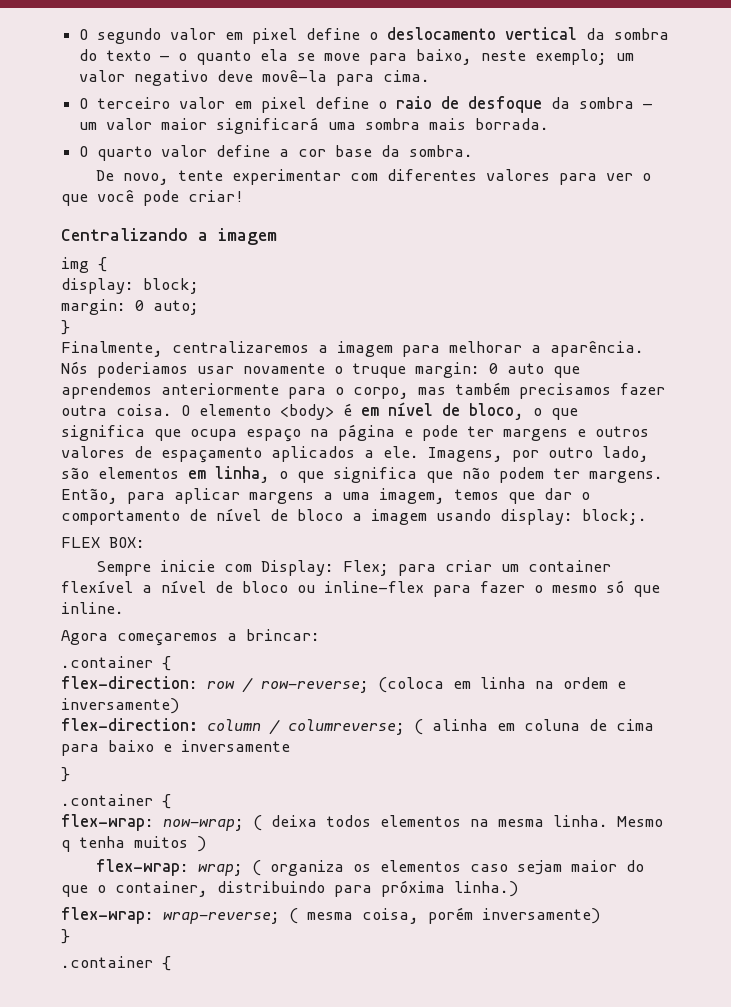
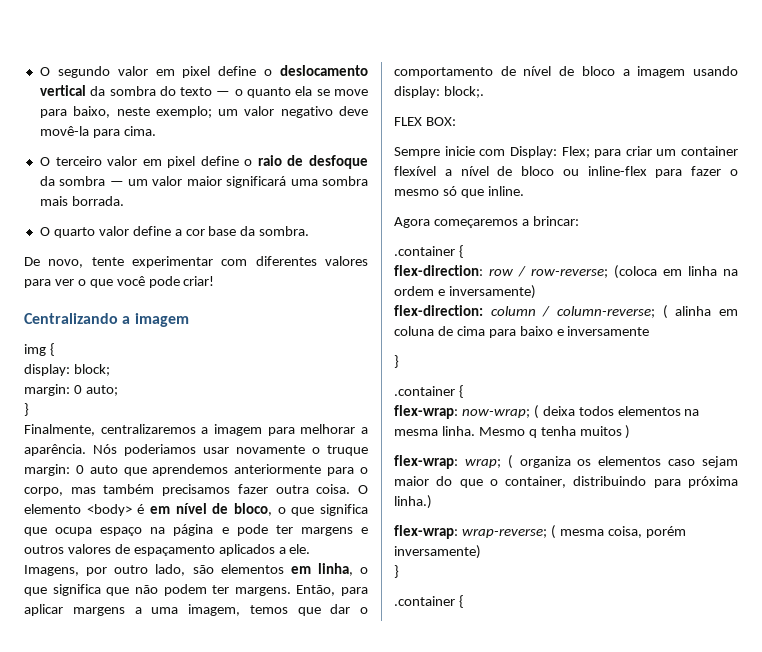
- flex-direction: column / columreverse; ( alinha em coluna de cima para baixo e inversamente
+ flex-direction: column / column-reverse; ( alinha em coluna de cima para baixo e inversamente

